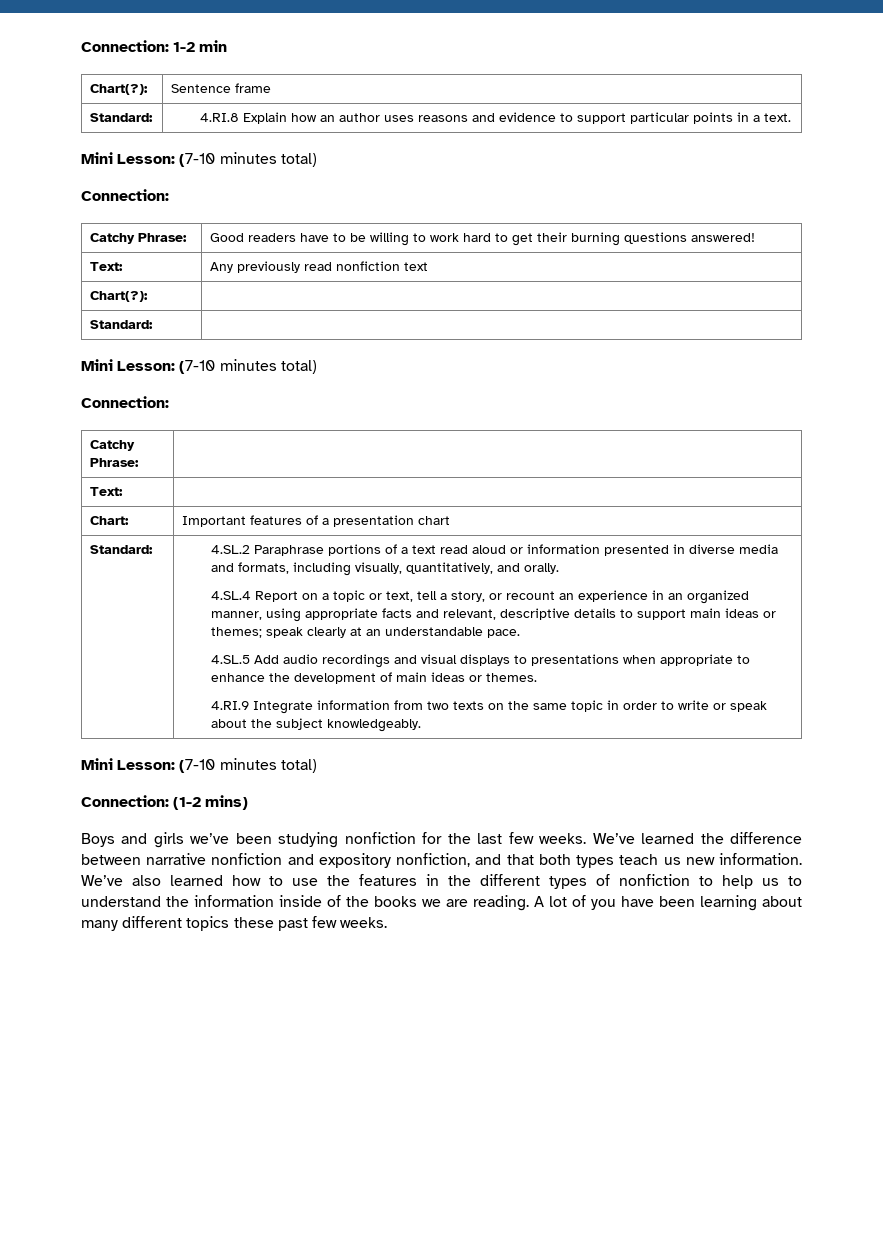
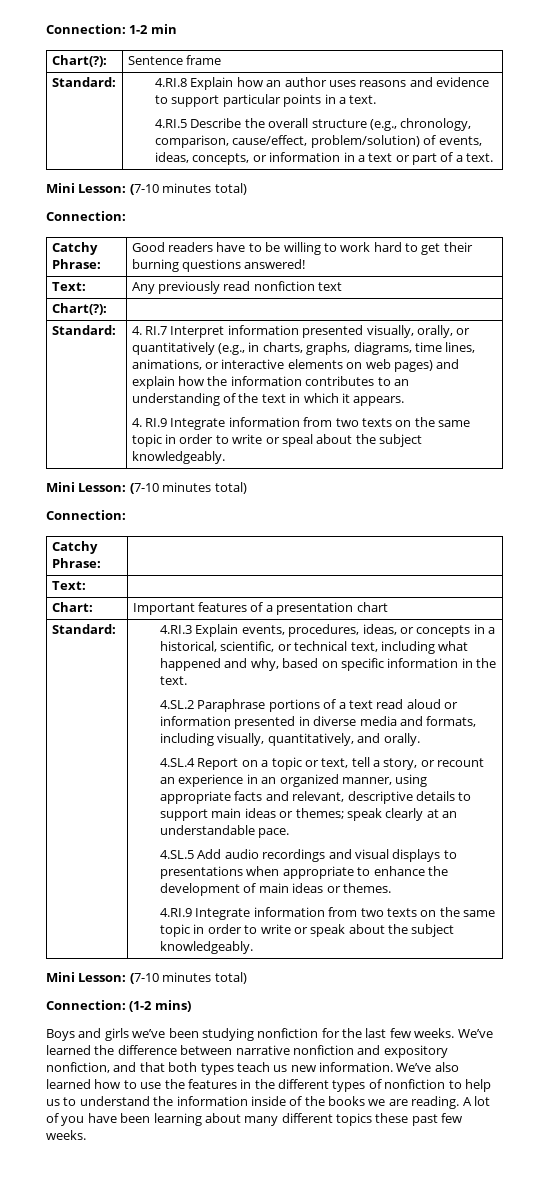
+ 4.RI.5 Describe the overall structure (e.g., chronology, comparison, cause/effect, problem/solution) of events, ideas, concepts, or information in a text or part of a text.
+ 4. RI.7 Interpret information presented visually, orally, or quantitatively (e.g., in charts, graphs, diagrams, time lines, animations, or interactive elements on web pages) and explain how the information contributes to an understanding of the text in which it appears.
+ 4. RI.9 Integrate information from two texts on the same topic in order to write or speal about the subject knowledgeably.
+ 4.RI.3 Explain events, procedures, ideas, or concepts in a historical, scientific, or technical text, including what happened and why, based on specific information in the text.

